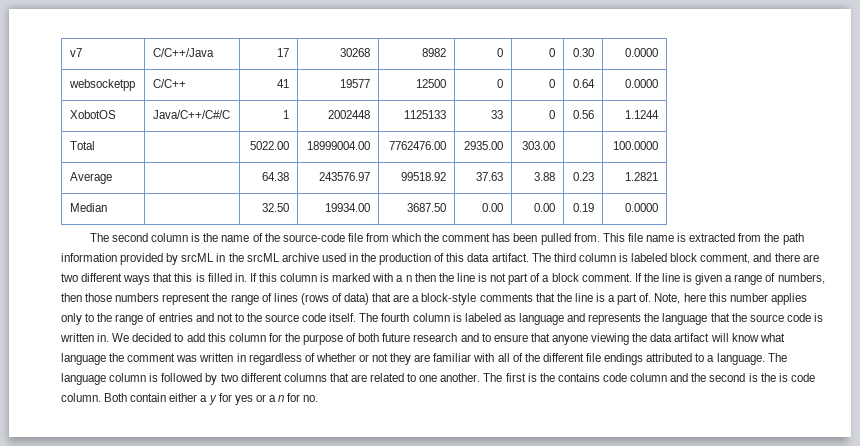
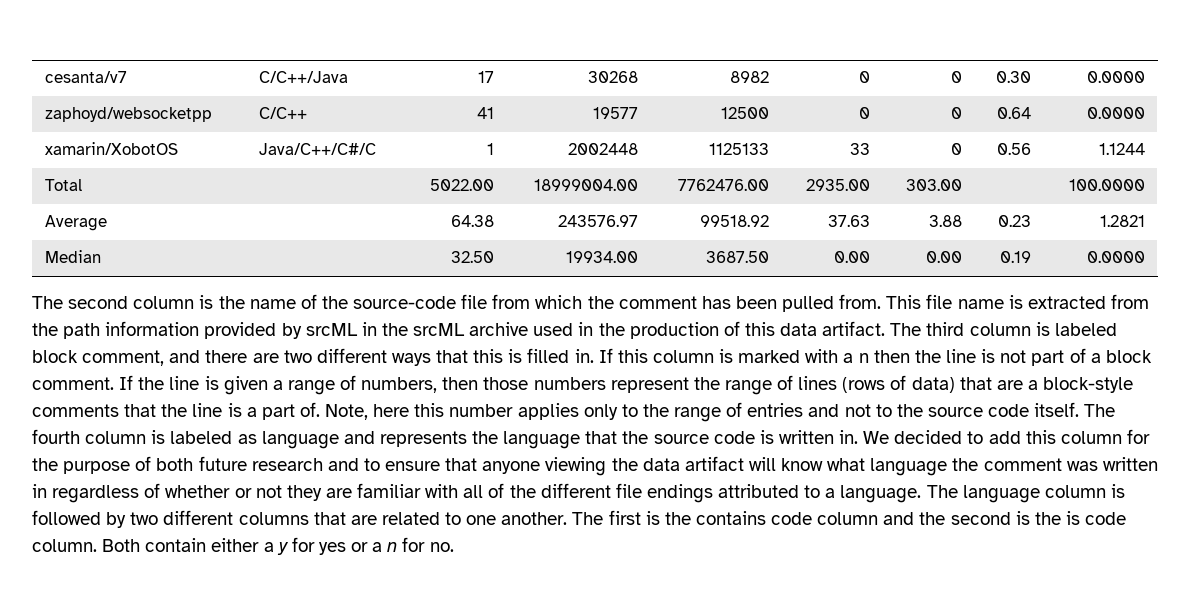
- v7 | C/C++/Java | 17 | 30268 | 8982 | 0 | 0 | 0.30 | 0.0000
+ cesanta/v7 | C/C++/Java | 17 | 30268 | 8982 | 0 | 0 | 0.30 | 0.0000
- websocketpp | C/C++ | 41 | 19577 | 12500 | 0 | 0 | 0.64 | 0.0000
+ zaphoyd/websocketpp | C/C++ | 41 | 19577 | 12500 | 0 | 0 | 0.64 | 0.0000
- XobotOS | Java/C++/C#/C | 1 | 2002448 | 1125133 | 33 | 0 | 0.56 | 1.1244
+ xamarin/XobotOS | Java/C++/C#/C | 1 | 2002448 | 1125133 | 33 | 0 | 0.56 | 1.1244

